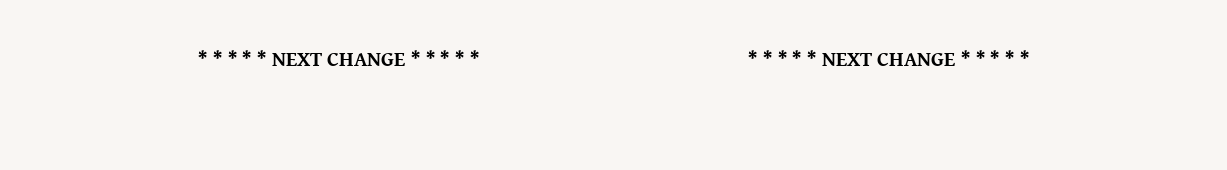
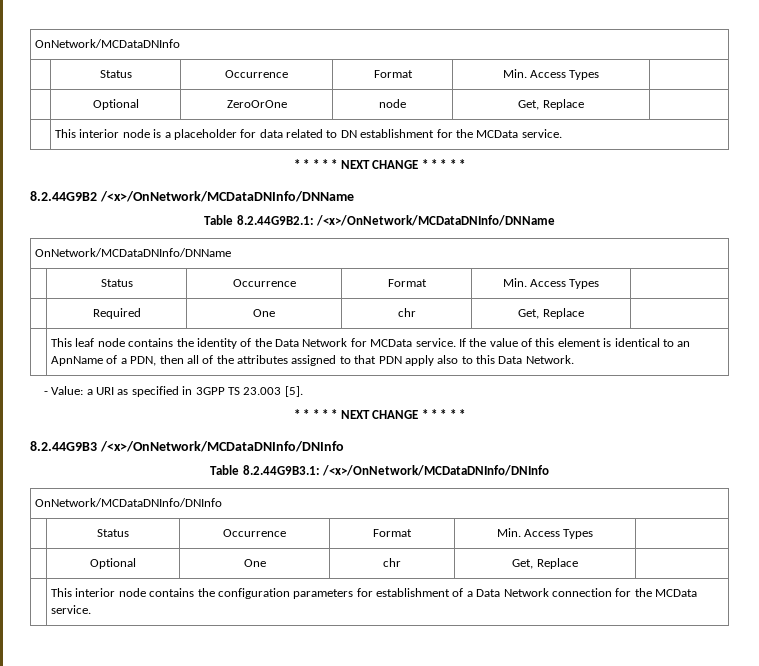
+ OnNetwork/MCDataDNInfo
+ | Status | Occurrence | Format | Min. Access Types |
+ | Optional | ZeroOrOne | node | Get, Replace |
+ | This interior node is a placeholder for data related to DN establishment for the MCData service.
+ 8.2.44G9B2 /<x>/OnNetwork/MCDataDNInfo/DNName
+ Table 8.2.44G9B2.1: /<x>/OnNetwork/MCDataDNInfo/DNName
+ OnNetwork/MCDataDNInfo/DNName
+ | Status | Occurrence | Format | Min. Access Types |
+ | Required | One | chr | Get, Replace |
+ | This leaf node contains the identity of the Data Network for MCData service. If the value of this element is identical to an ApnName of a PDN, then all of the attributes assigned to that PDN apply also to this Data Network.
+ - Value: a URI as specified in 3GPP TS 23.003 [5].
+ 8.2.44G9B3 /<x>/OnNetwork/MCDataDNInfo/DNInfo
+ Table 8.2.44G9B3.1: /<x>/OnNetwork/MCDataDNInfo/DNInfo
+ OnNetwork/MCDataDNInfo/DNInfo
+ | Status | Occurrence | Format | Min. Access Types |
+ | Optional | One | chr | Get, Replace |
+ | This interior node contains the configuration parameters for establishment of a Data Network connection for the MCData service.

